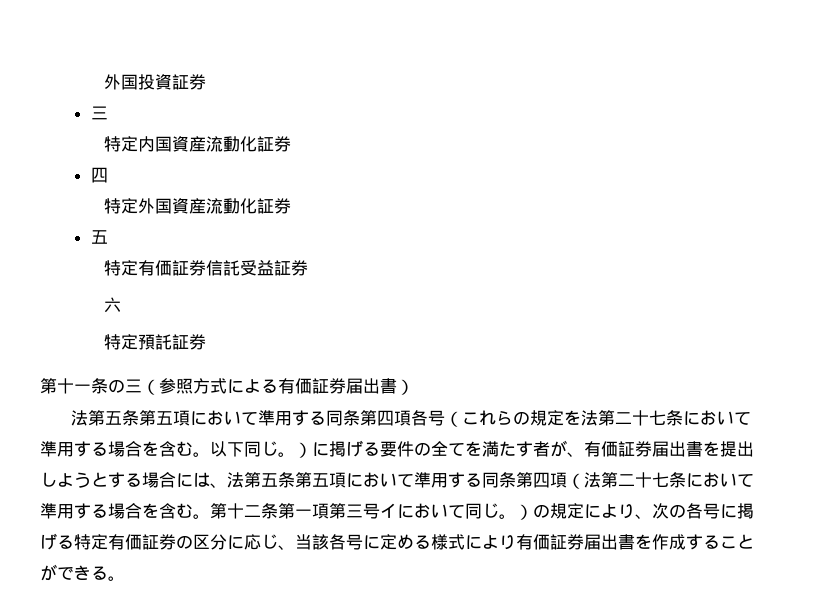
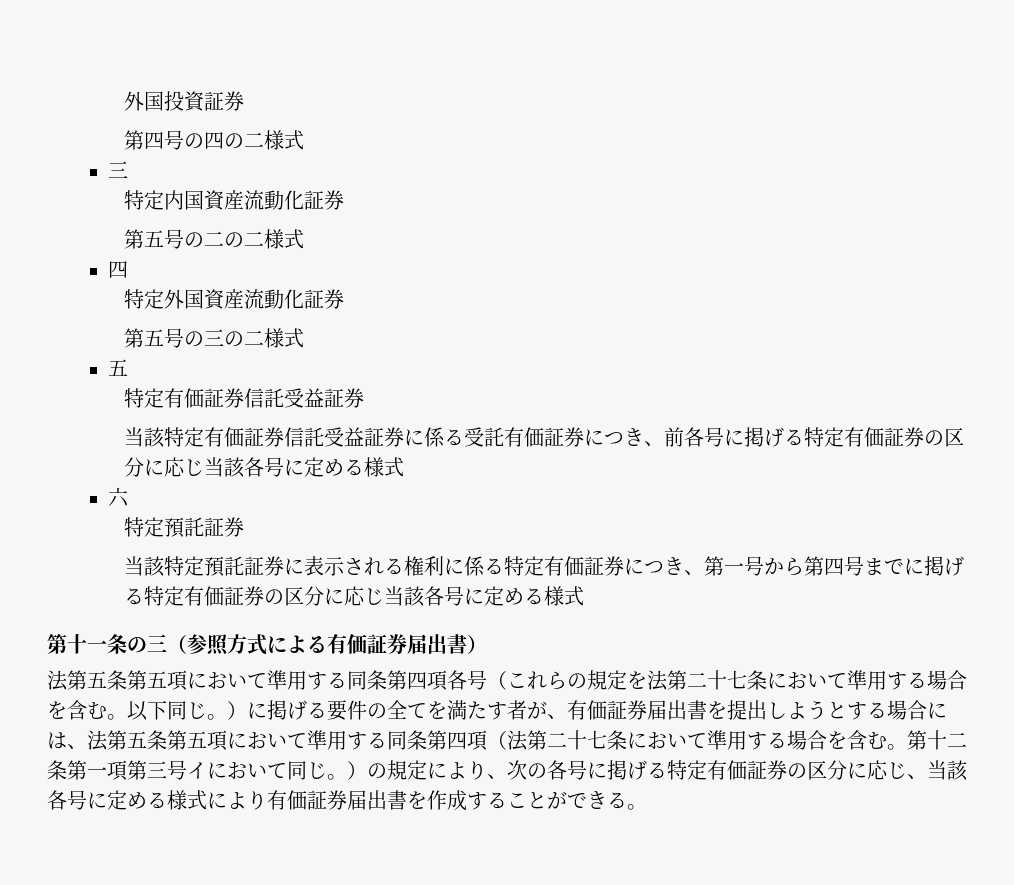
+ 第四号の四の二様式
+ 第五号の二の二様式
+ 第五号の三の二様式
+ 当該特定有価証券信託受益証券に係る受託有価証券につき、前各号に掲げる特定有価証券の区分に応じ当該各号に定める様式
  六
  特定預託証券
+ 当該特定預託証券に表示される権利に係る特定有価証券につき、第一号から第四号までに掲げる特定有価証券の区分に応じ当該各号に定める様式

